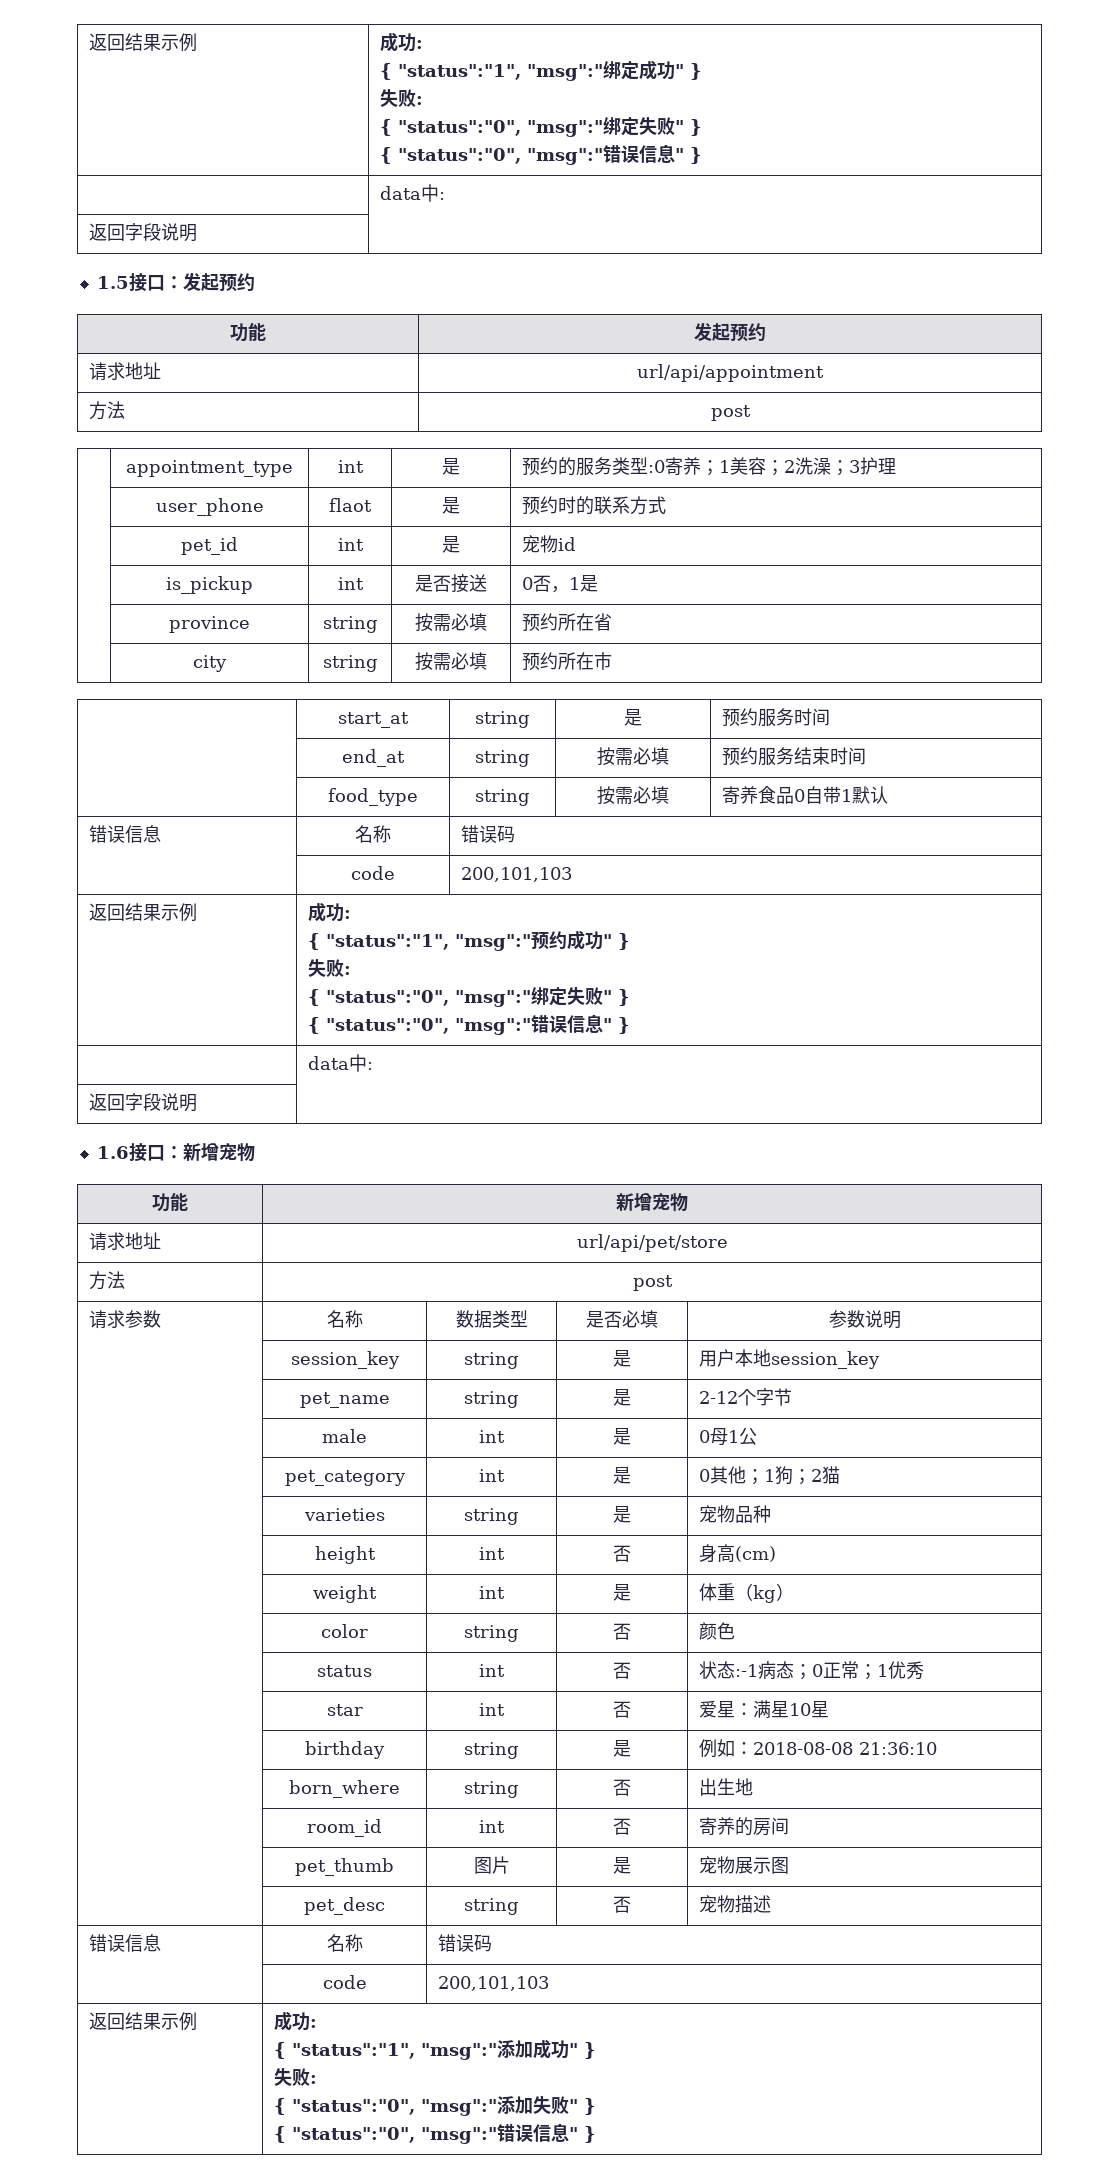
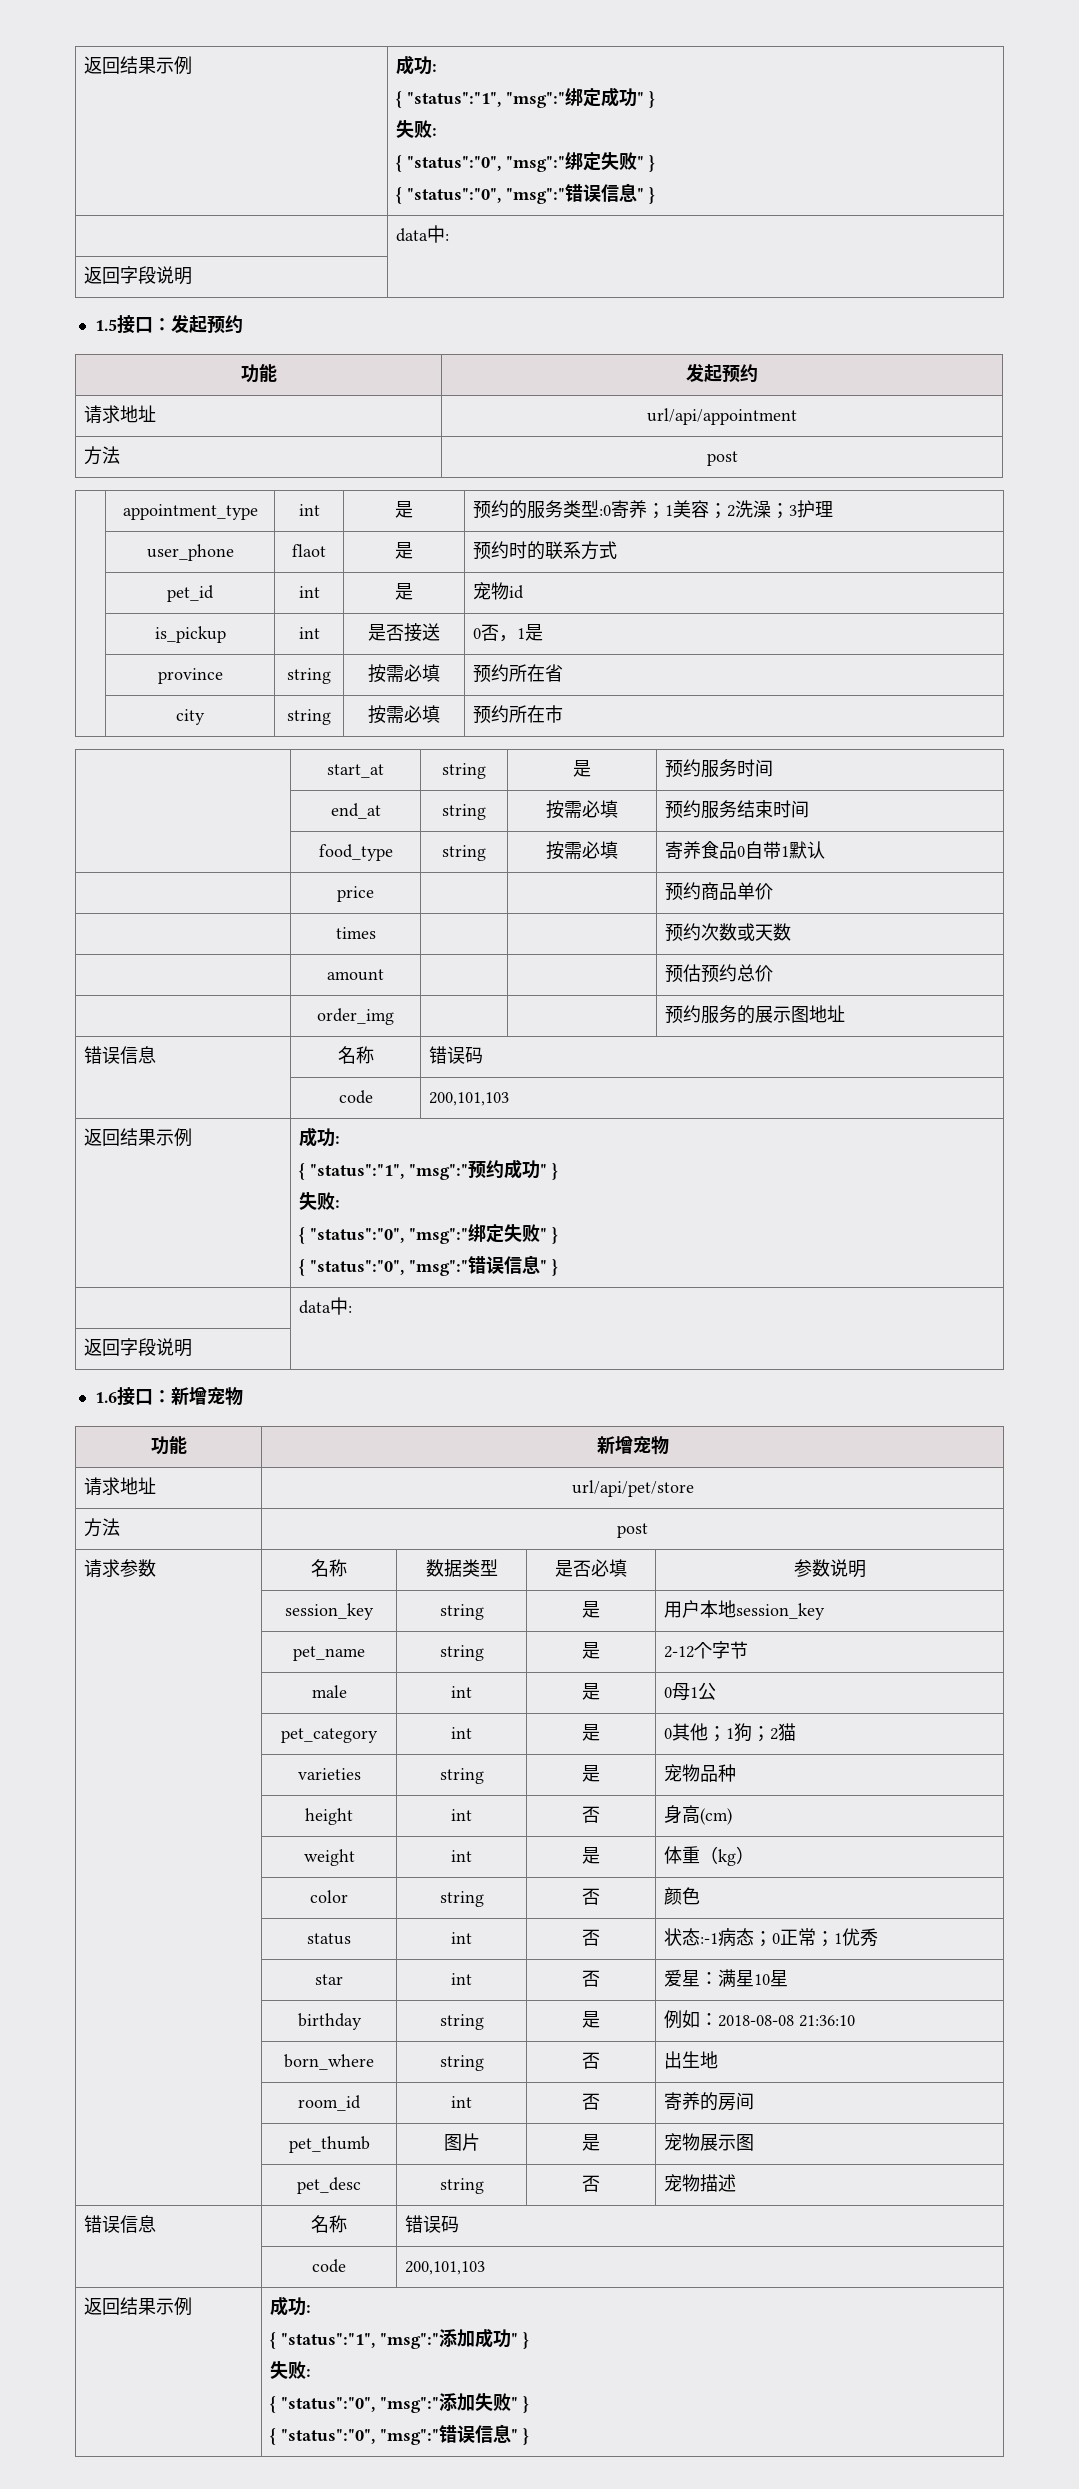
+ | price | | | 预约商品单价
+ | times | | | 预约次数或天数
+ | amount | | | 预估预约总价
+ | order_img | | | 预约服务的展示图地址

